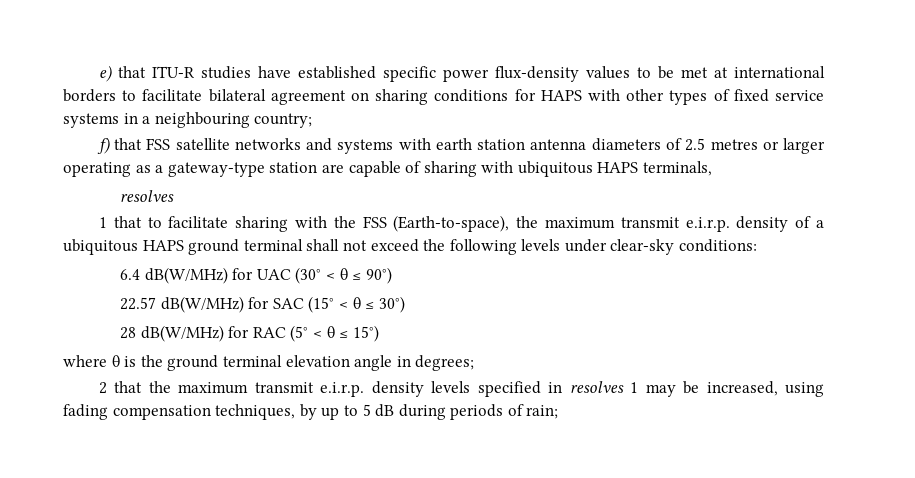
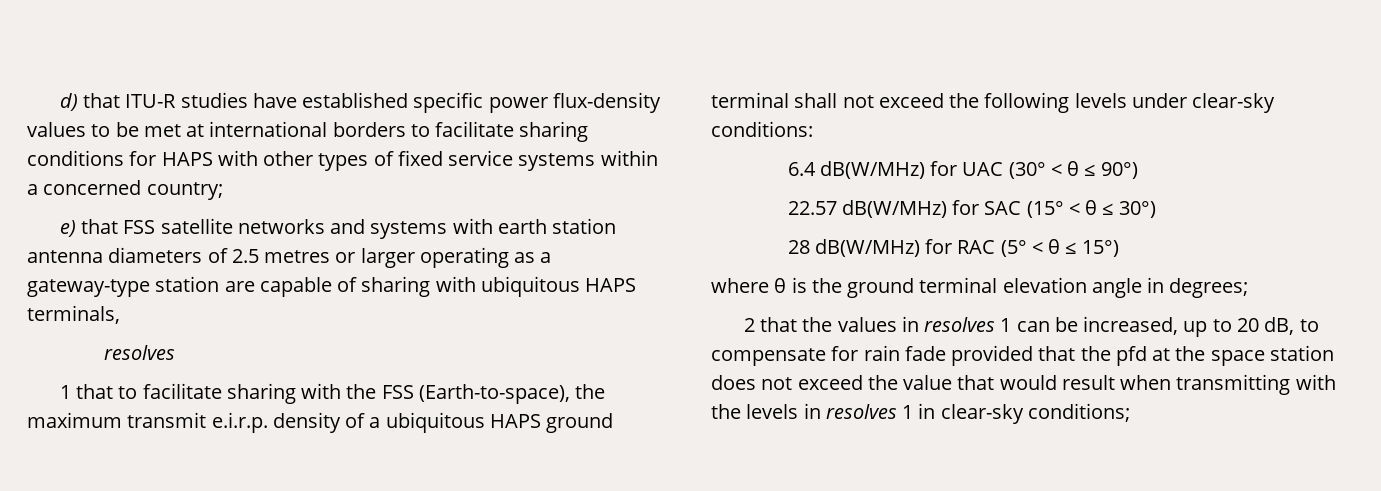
- e) that ITU-R studies have established specific power flux-density values to be met at international borders to facilitate bilateral agreement on sharing conditions for HAPS with other types of fixed service systems in a neighbouring country;
+ d) that ITU-R studies have established specific power flux-density values to be met at international borders to facilitate sharing conditions for HAPS with other types of fixed service systems within a concerned country;
- f) that FSS satellite networks and systems with earth station antenna diameters of 2.5 metres or larger operating as a gateway-type station are capable of sharing with ubiquitous HAPS terminals,
+ e) that FSS satellite networks and systems with earth station antenna diameters of 2.5 metres or larger operating as a gateway-type station are capable of sharing with ubiquitous HAPS terminals,
- 2 that the maximum transmit e.i.r.p. density levels specified in resolves 1 may be increased, using fading compensation techniques, by up to 5 dB during periods of rain;
+ 2 that the values in resolves 1 can be increased, up to 20 dB, to compensate for rain fade provided that the pfd at the space station does not exceed the value that would result when transmitting with the levels in resolves 1 in clear-sky conditions;

